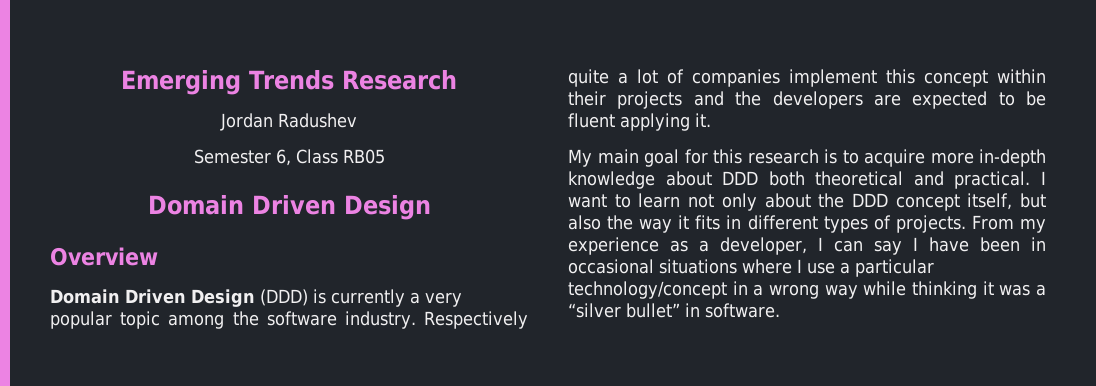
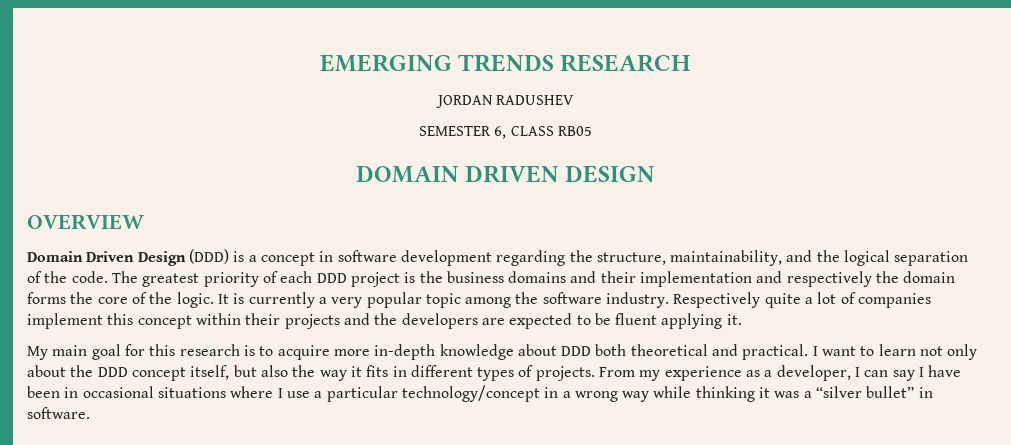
- Emerging Trends Research
- Jordan Radushev
- Semester 6, Class RB05
- Domain Driven Design
- Overview
+ EMERGING TRENDS RESEARCH
+ JORDAN RADUSHEV
+ SEMESTER 6, CLASS RB05
+ DOMAIN DRIVEN DESIGN
+ OVERVIEW
- Domain Driven Design (DDD) is currently a very popular topic among the software industry.
+ Domain Driven Design (DDD) is a concept in software development regarding the structure, maintainability, and the logical separation of the code. The greatest priority of each DDD project is the business domains and their implementation and respectively the domain forms the core of the logic. It is currently a very popular topic among the software industry.

